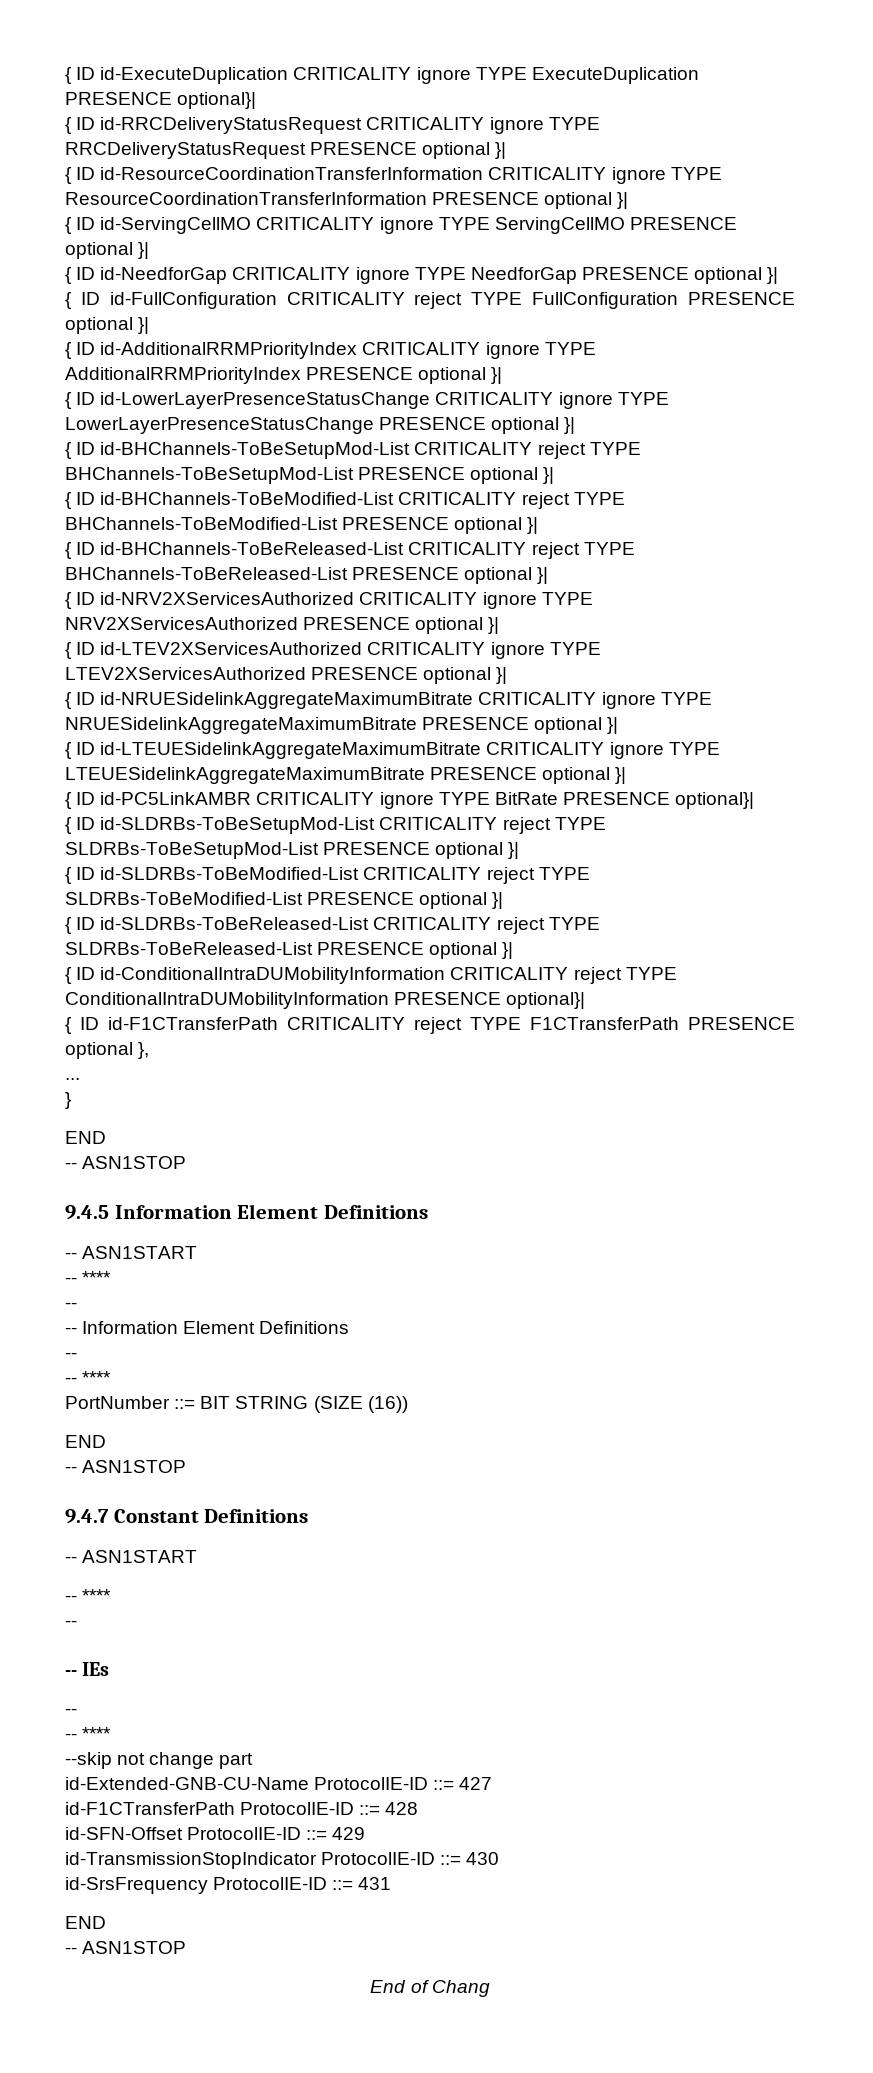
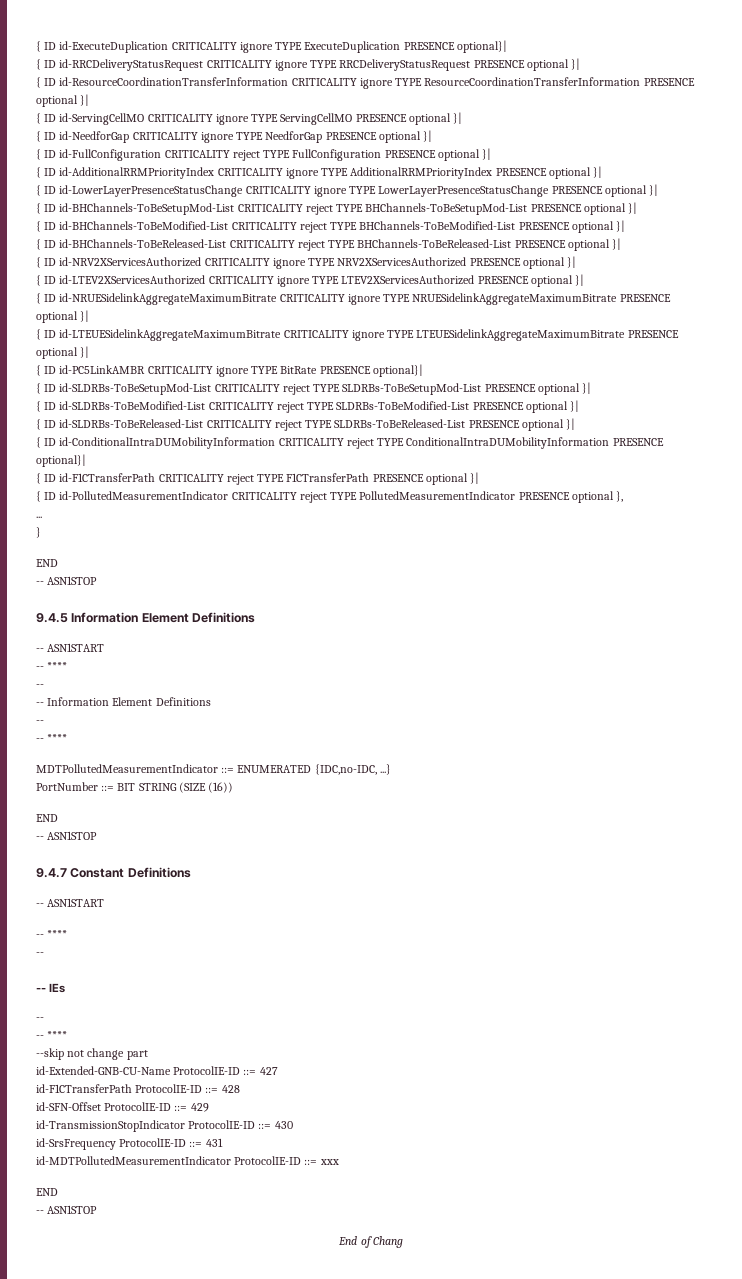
- { ID id-F1CTransferPath CRITICALITY reject TYPE F1CTransferPath PRESENCE optional },
+ { ID id-F1CTransferPath CRITICALITY reject TYPE F1CTransferPath PRESENCE optional }|
+ { ID id-PollutedMeasurementIndicator CRITICALITY reject TYPE PollutedMeasurementIndicator PRESENCE optional },
+ MDTPollutedMeasurementIndicator ::= ENUMERATED {IDC,no-IDC, ...}
+ id-MDTPollutedMeasurementIndicator ProtocolIE-ID ::= xxx

